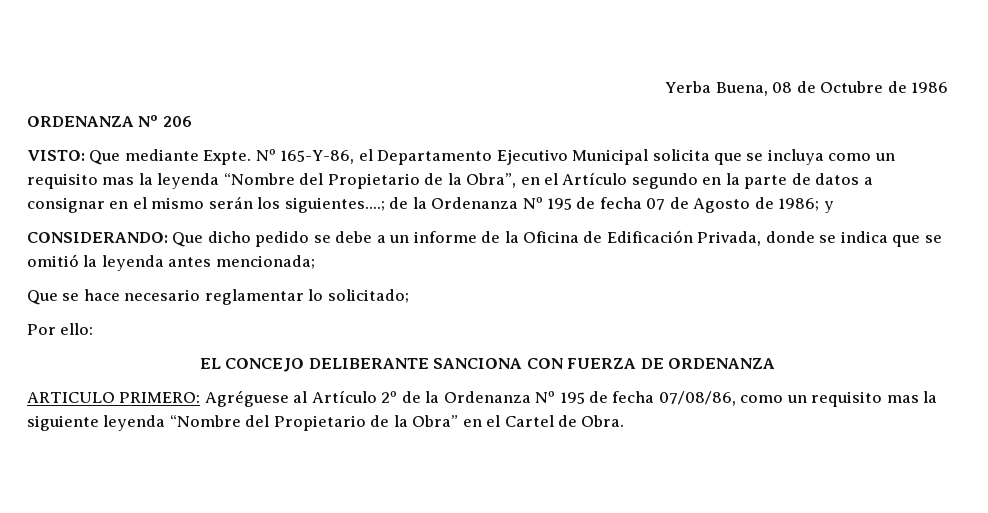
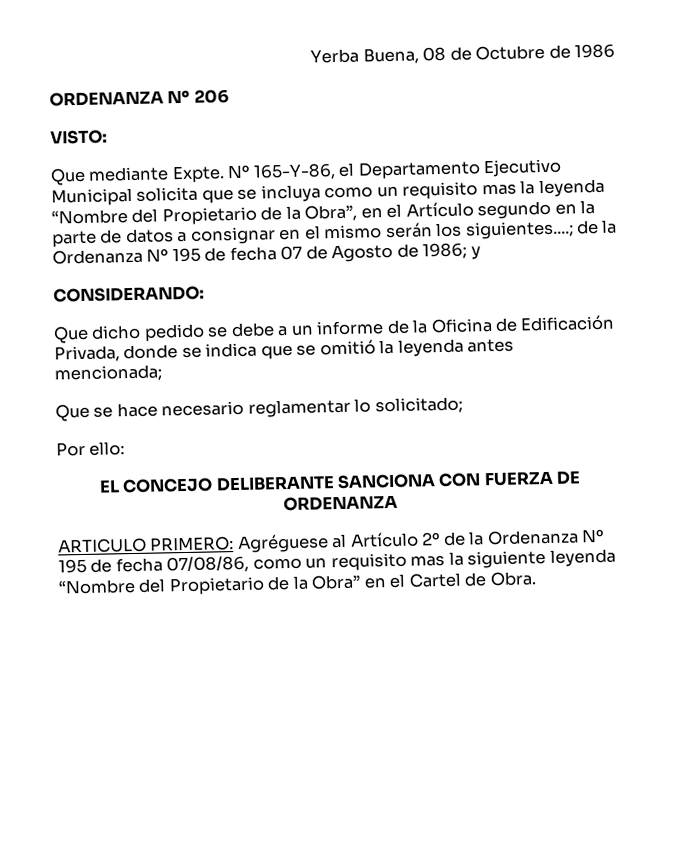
- VISTO: Que mediante Expte.
+ VISTO:
+ Que mediante Expte.
- CONSIDERANDO: Que dicho pedido se debe a un informe de la Oficina de Edificación Privada, donde se indica que se omitió la leyenda antes mencionada;
+ CONSIDERANDO:
+ Que dicho pedido se debe a un informe de la Oficina de Edificación Privada, donde se indica que se omitió la leyenda antes mencionada;

